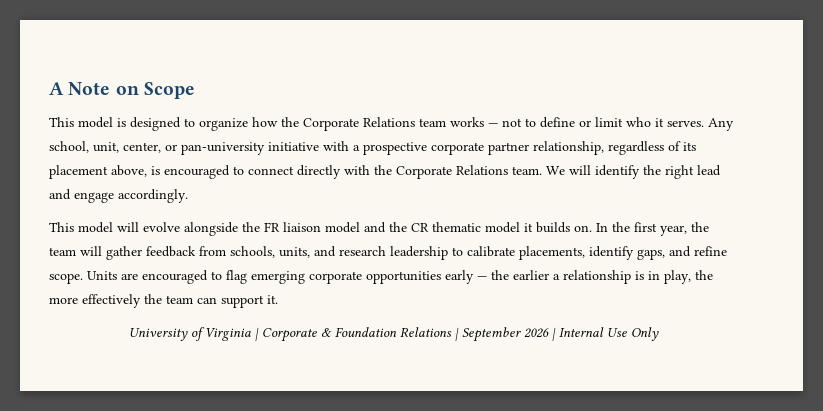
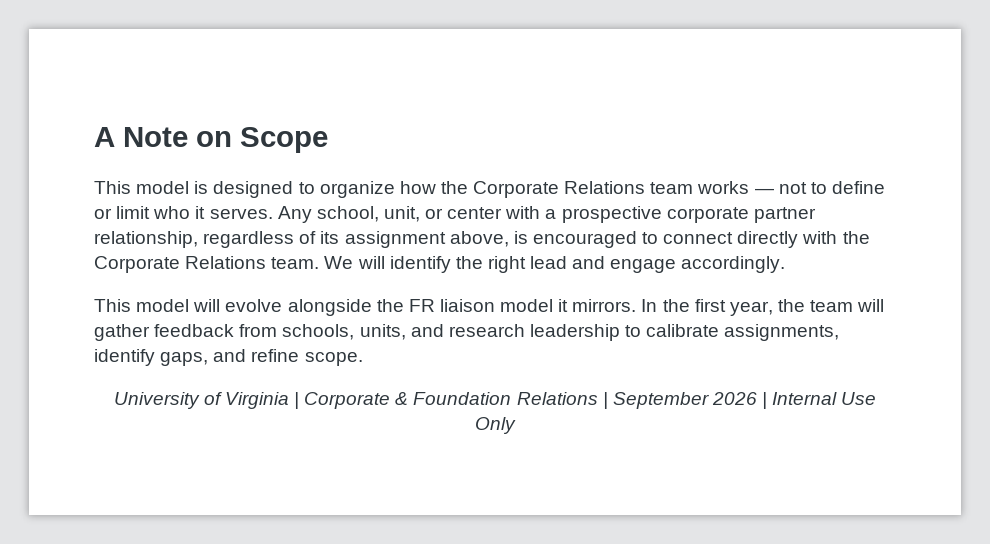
- Any school, unit, center, or pan-university initiative with a prospective corporate partner relationship, regardless of its placement above, is encouraged to connect directly with the Corporate Relations team.
+ Any school, unit, or center with a prospective corporate partner relationship, regardless of its assignment above, is encouraged to connect directly with the Corporate Relations team.
- This model will evolve alongside the FR liaison model and the CR thematic model it builds on.
+ This model will evolve alongside the FR liaison model it mirrors.
- In the first year, the team will gather feedback from schools, units, and research leadership to calibrate placements, identify gaps, and refine scope. Units are encouraged to flag emerging corporate opportunities early — the earlier a relationship is in play, the more effectively the team can support it.
+ In the first year, the team will gather feedback from schools, units, and research leadership to calibrate assignments, identify gaps, and refine scope.

